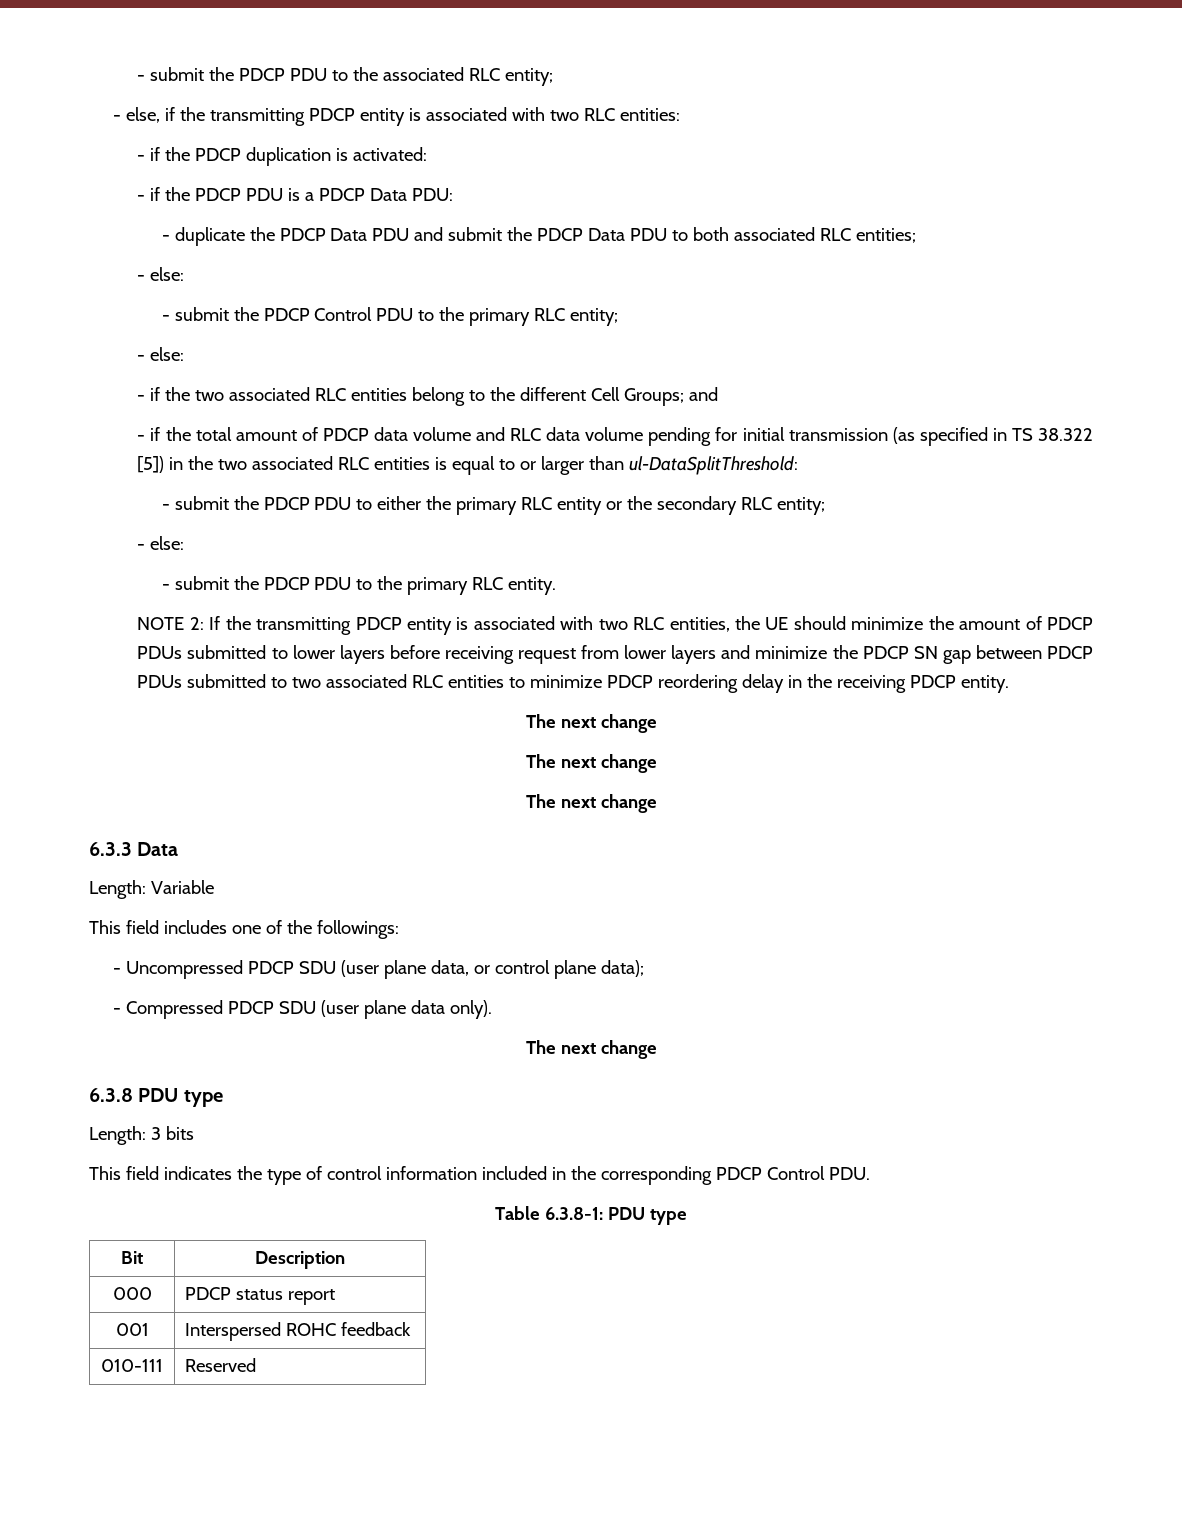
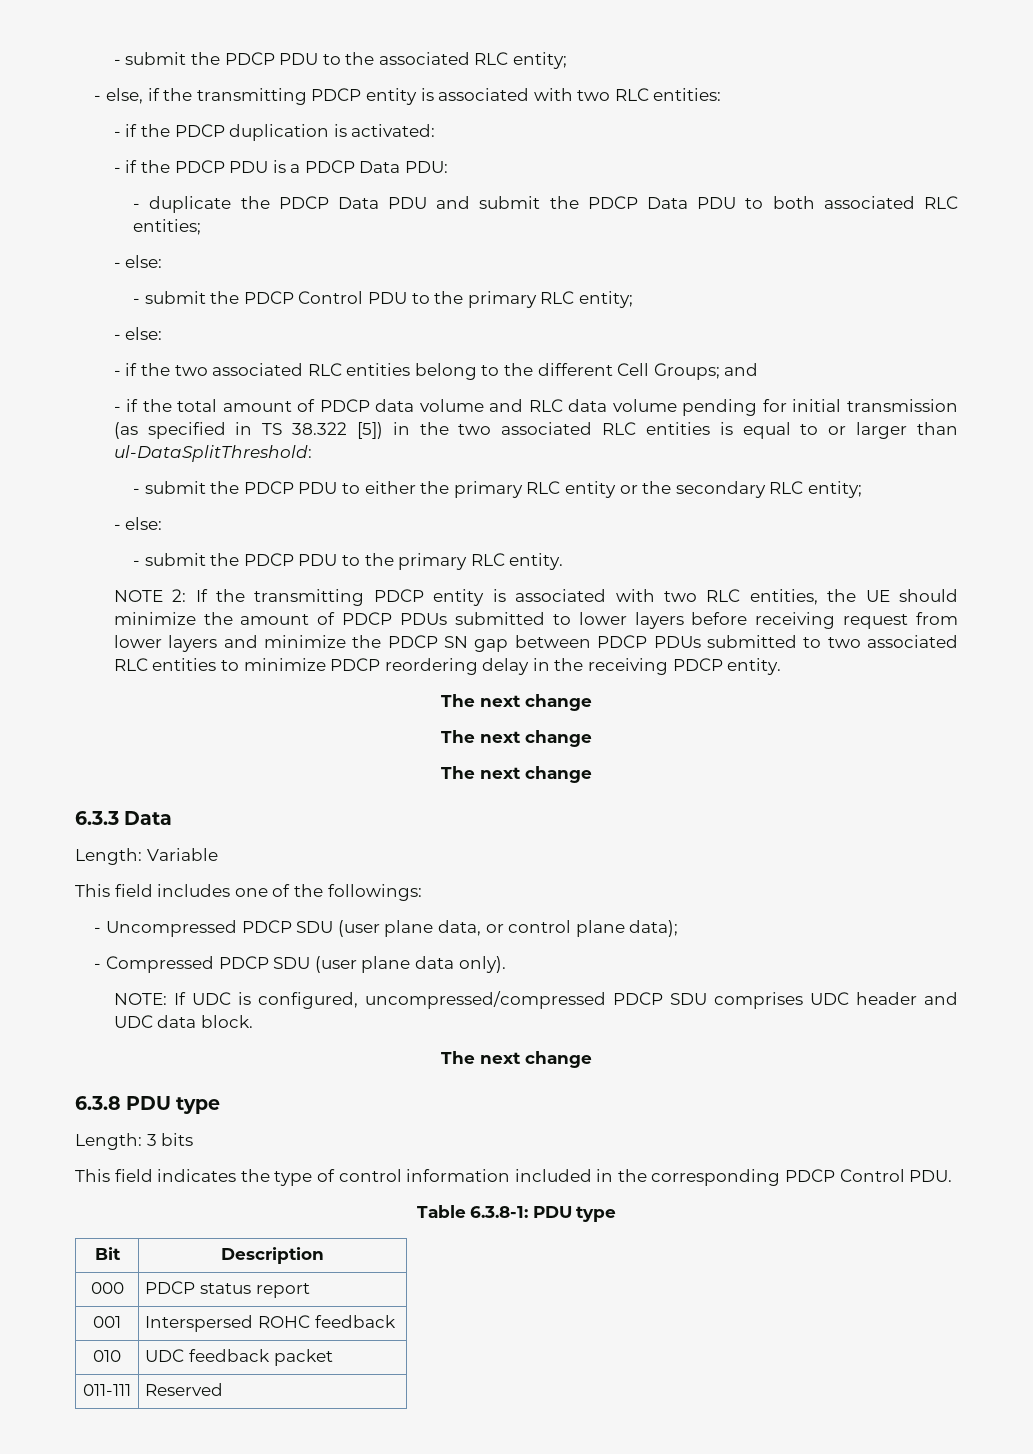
+ NOTE: If UDC is configured, uncompressed/compressed PDCP SDU comprises UDC header and UDC data block.
- 010-111 | Reserved
+ 010 | UDC feedback packet
+ 011-111 | Reserved

